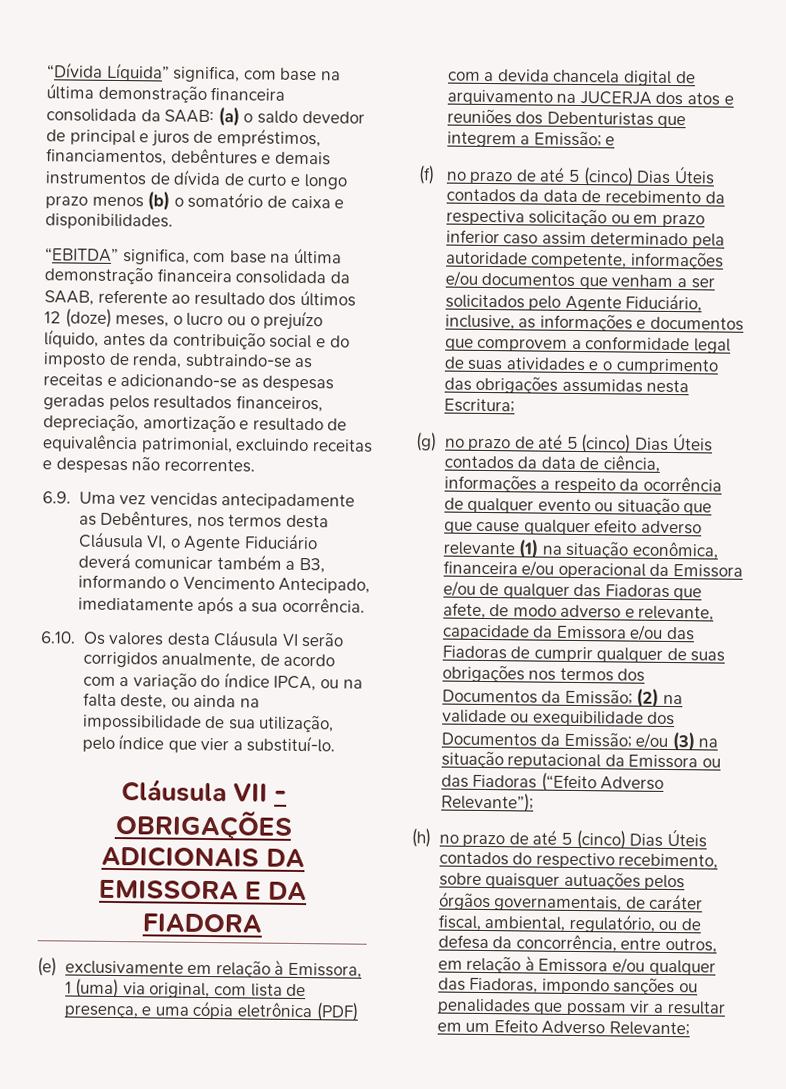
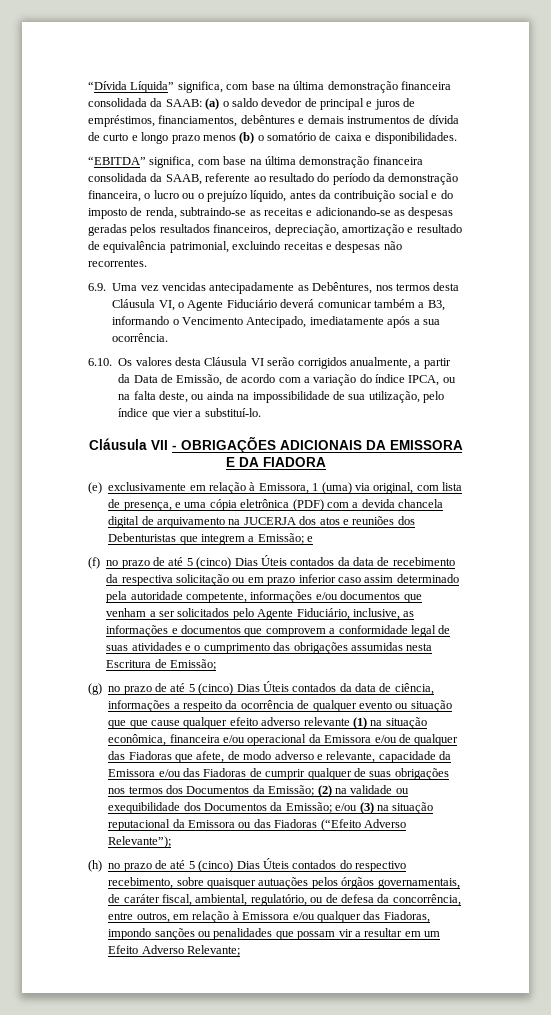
- “EBITDA” significa, com base na última demonstração financeira consolidada da SAAB, referente ao resultado dos últimos 12 (doze) meses, o lucro ou o prejuízo líquido, antes da contribuição social e do imposto de renda, subtraindo-se as receitas e adicionando-se as despesas geradas pelos resultados financeiros, depreciação, amortização e resultado de equivalência patrimonial, excluindo receitas e despesas não recorrentes.
+ “EBITDA” significa, com base na última demonstração financeira consolidada da SAAB, referente ao resultado do período da demonstração financeira, o lucro ou o prejuízo líquido, antes da contribuição social e do imposto de renda, subtraindo-se as receitas e adicionando-se as despesas geradas pelos resultados financeiros, depreciação, amortização e resultado de equivalência patrimonial, excluindo receitas e despesas não recorrentes.
- 6.10. Os valores desta Cláusula VI serão corrigidos anualmente, de acordo com a variação do índice IPCA, ou na falta deste, ou ainda na impossibilidade de sua utilização, pelo índice que vier a substituí-lo.
+ 6.10. Os valores desta Cláusula VI serão corrigidos anualmente, a partir da Data de Emissão, de acordo com a variação do índice IPCA, ou na falta deste, ou ainda na impossibilidade de sua utilização, pelo índice que vier a substituí-lo.
- (f) no prazo de até 5 (cinco) Dias Úteis contados da data de recebimento da respectiva solicitação ou em prazo inferior caso assim determinado pela autoridade competente, informações e/ou documentos que venham a ser solicitados pelo Agente Fiduciário, inclusive, as informações e documentos que comprovem a conformidade legal de suas atividades e o cumprimento das obrigações assumidas nesta Escritura;
+ (f) no prazo de até 5 (cinco) Dias Úteis contados da data de recebimento da respectiva solicitação ou em prazo inferior caso assim determinado pela autoridade competente, informações e/ou documentos que venham a ser solicitados pelo Agente Fiduciário, inclusive, as informações e documentos que comprovem a conformidade legal de suas atividades e o cumprimento das obrigações assumidas nesta Escritura de Emissão;

